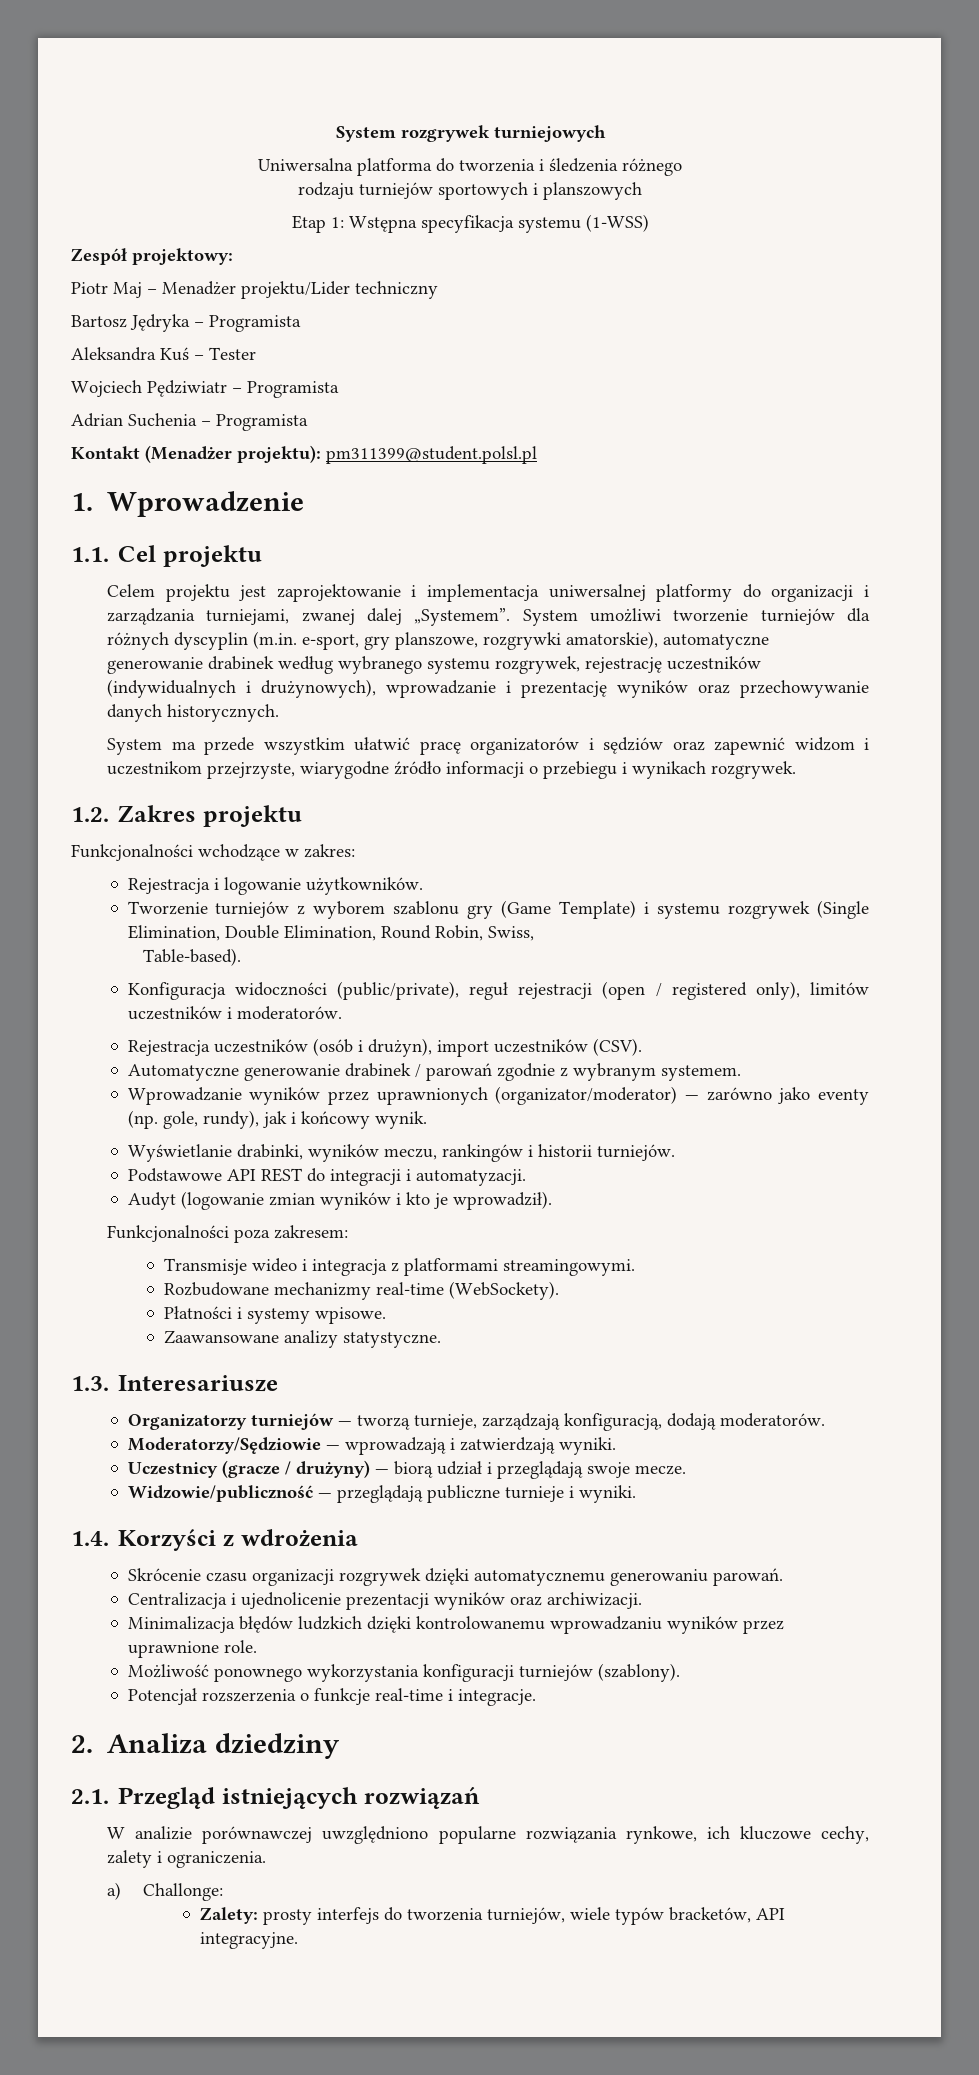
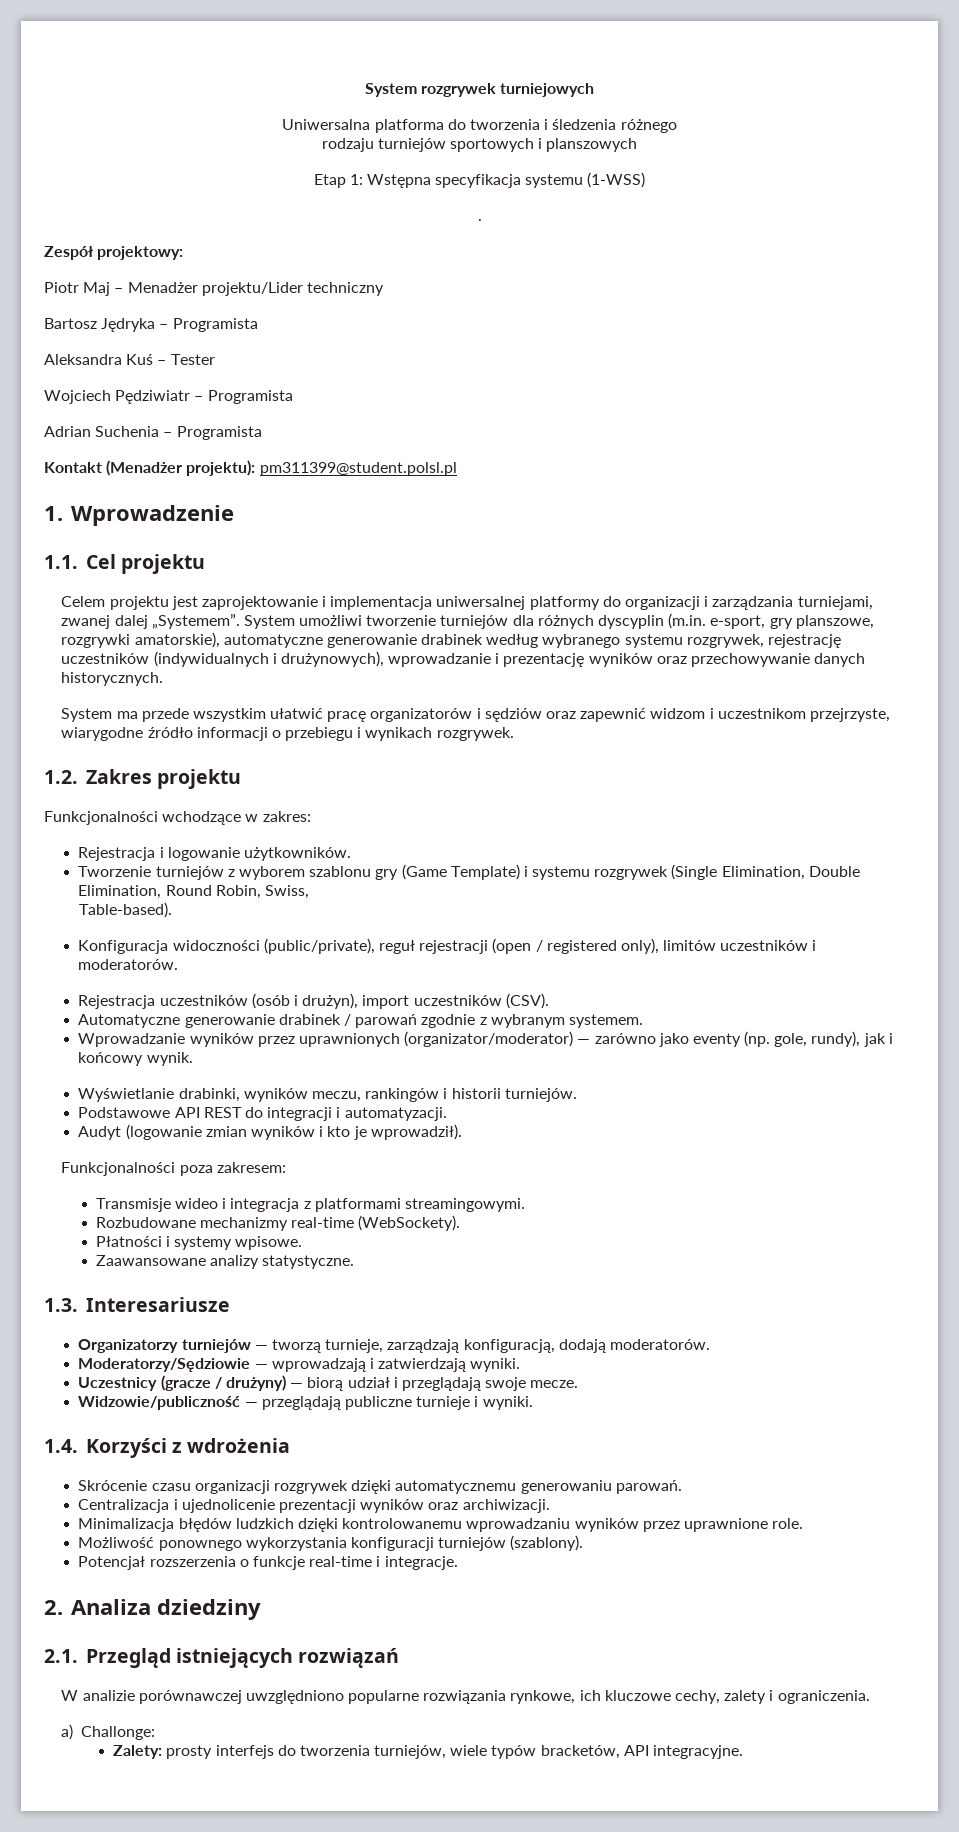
+ .

